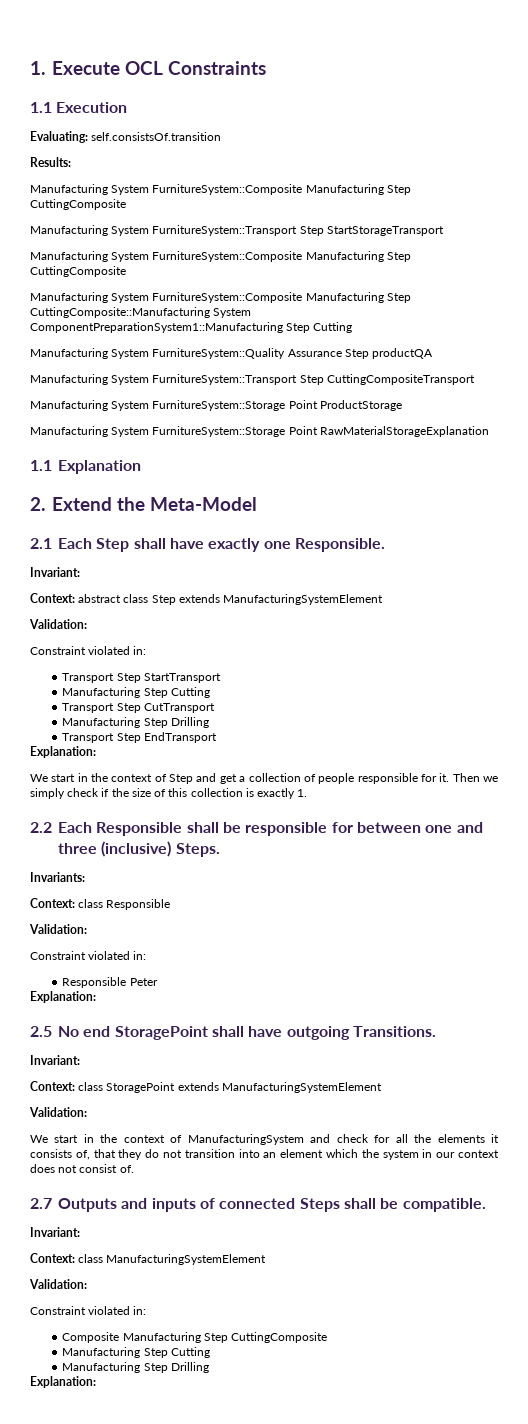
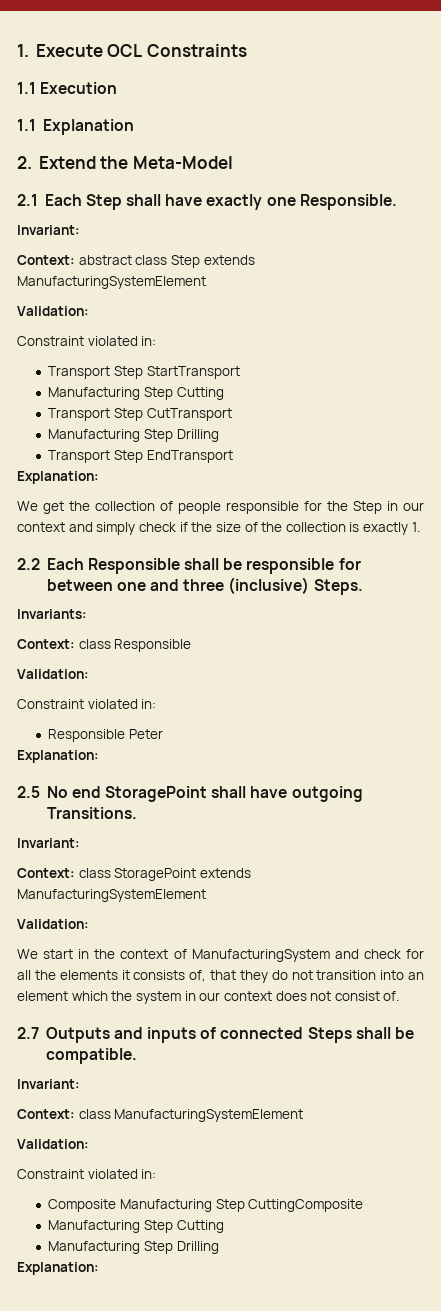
- Evaluating: self.consistsOf.transition
- Results:
- Manufacturing System FurnitureSystem::Composite Manufacturing Step CuttingComposite
- Manufacturing System FurnitureSystem::Transport Step StartStorageTransport
- Manufacturing System FurnitureSystem::Composite Manufacturing Step CuttingComposite
- Manufacturing System FurnitureSystem::Composite Manufacturing Step CuttingComposite::Manufacturing System ComponentPreparationSystem1::Manufacturing Step Cutting
- Manufacturing System FurnitureSystem::Quality Assurance Step productQA
- Manufacturing System FurnitureSystem::Transport Step CuttingCompositeTransport
- Manufacturing System FurnitureSystem::Storage Point ProductStorage
- Manufacturing System FurnitureSystem::Storage Point RawMaterialStorageExplanation
- We start in the context of Step and get a collection of people responsible for it. Then we simply check if the size of this collection is exactly 1.
+ We get the collection of people responsible for the Step in our context and simply check if the size of the collection is exactly 1.

